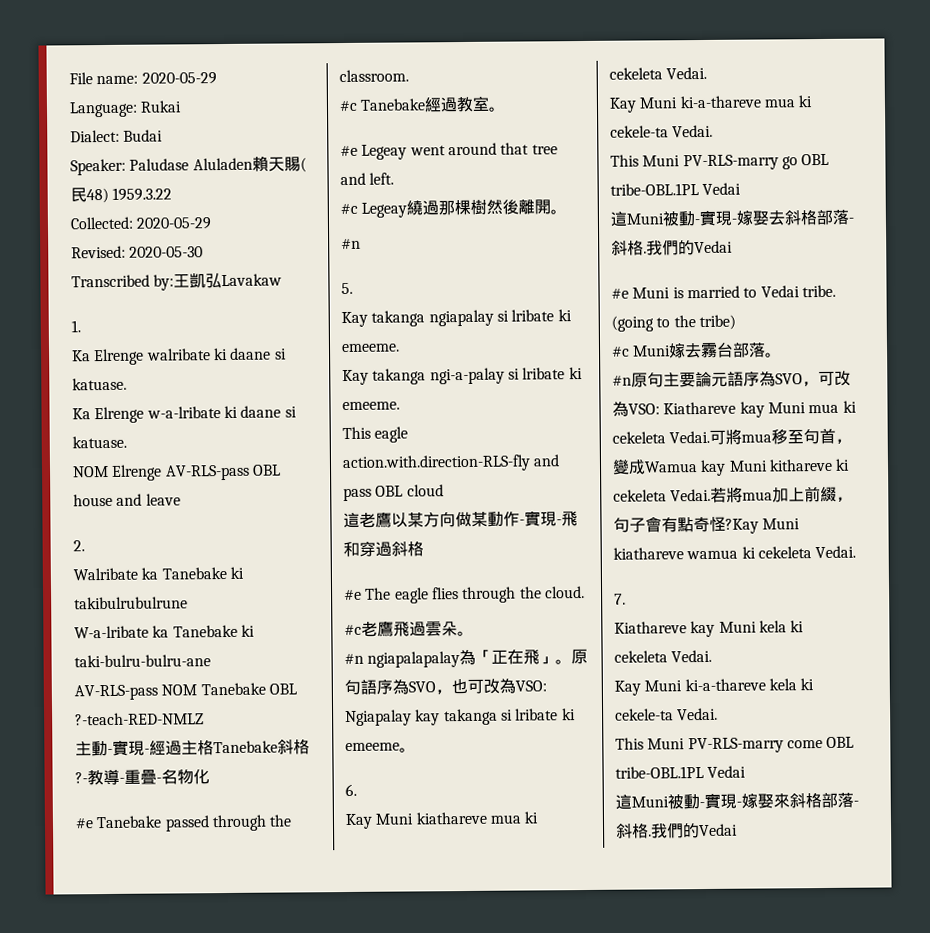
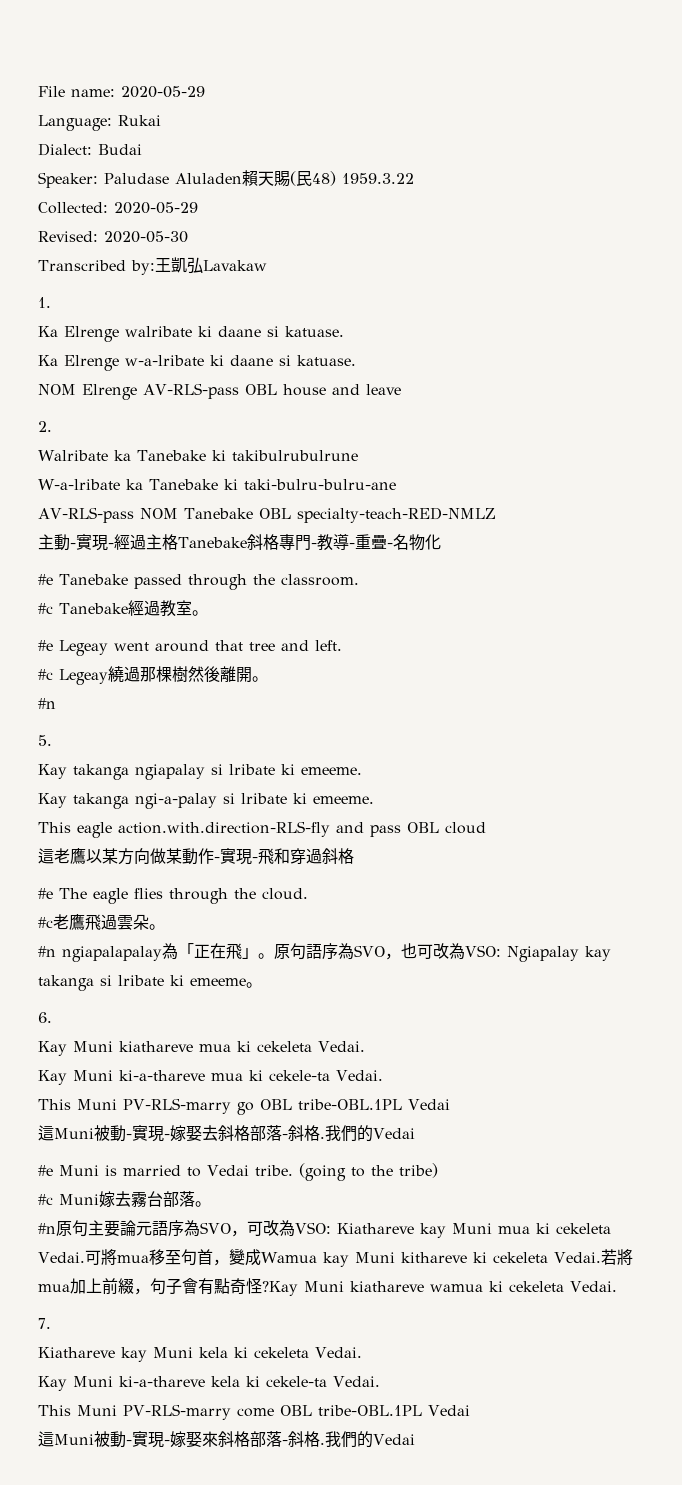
- AV-RLS-pass NOM Tanebake OBL ?-teach-RED-NMLZ
+ AV-RLS-pass NOM Tanebake OBL specialty-teach-RED-NMLZ
- 主動-實現-經過主格Tanebake斜格?-教導-重疊-名物化
+ 主動-實現-經過主格Tanebake斜格專門-教導-重疊-名物化

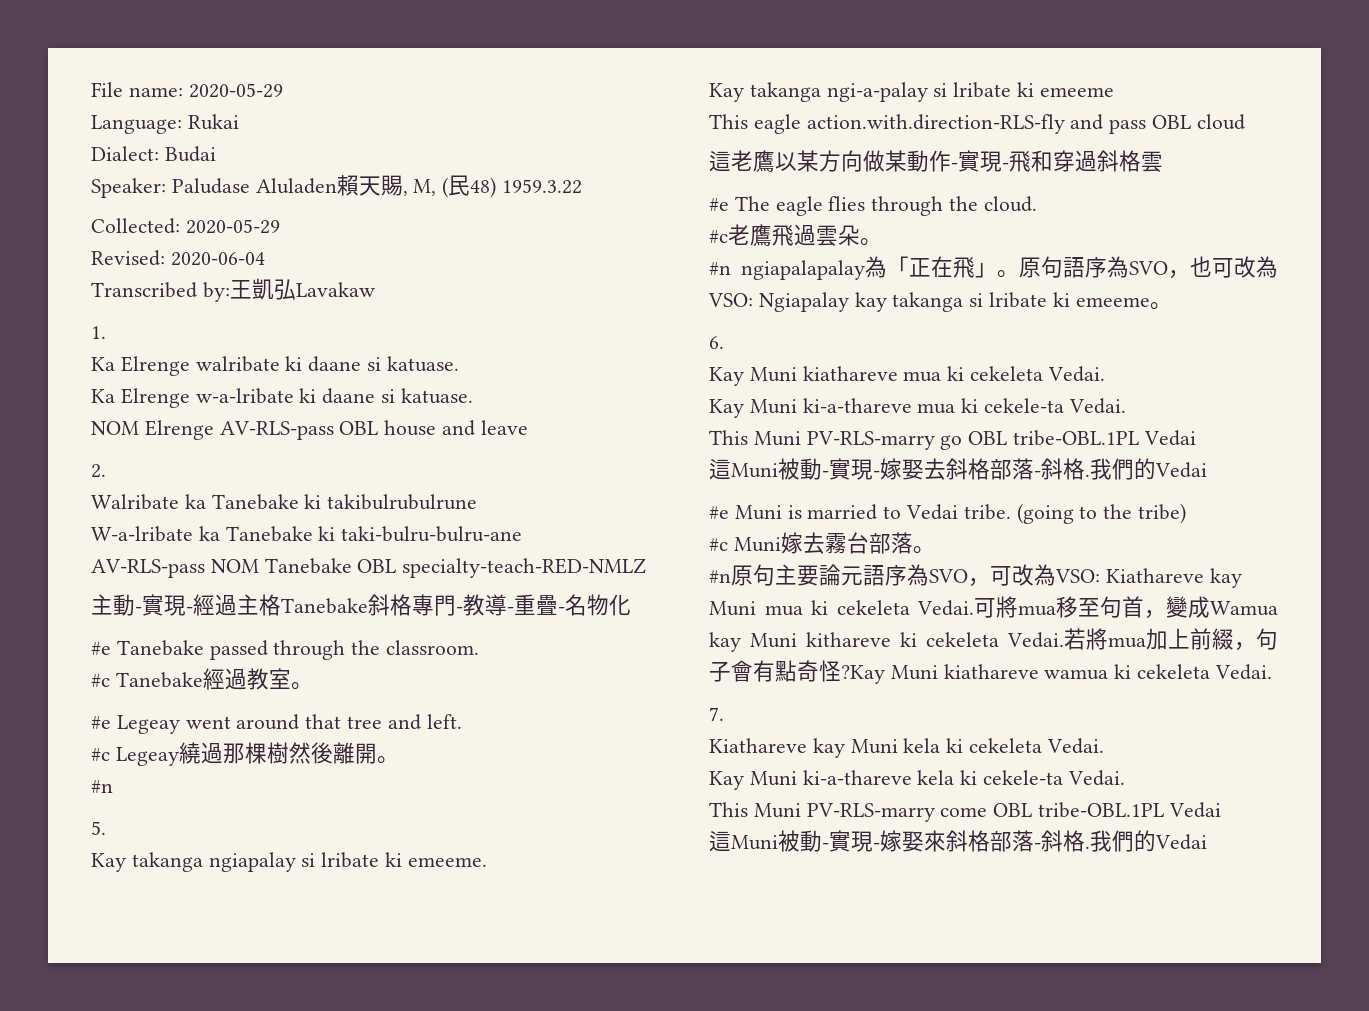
- Speaker: Paludase Aluladen賴天賜(民48) 1959.3.22
+ Speaker: Paludase Aluladen賴天賜, M, (民48) 1959.3.22
- Revised: 2020-05-30
+ Revised: 2020-06-04
- Kay takanga ngi-a-palay si lribate ki emeeme.
+ Kay takanga ngi-a-palay si lribate ki emeeme
- 這老鷹以某方向做某動作-實現-飛和穿過斜格
+ 這老鷹以某方向做某動作-實現-飛和穿過斜格雲

